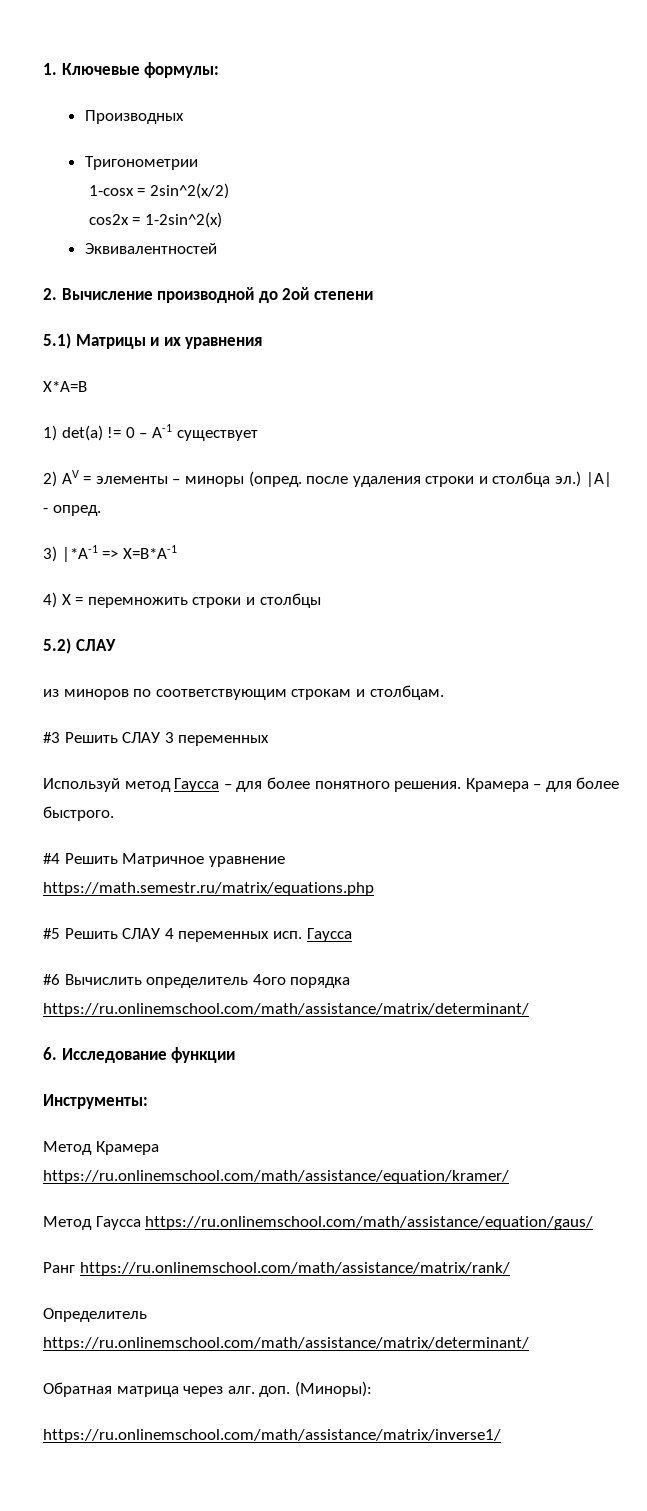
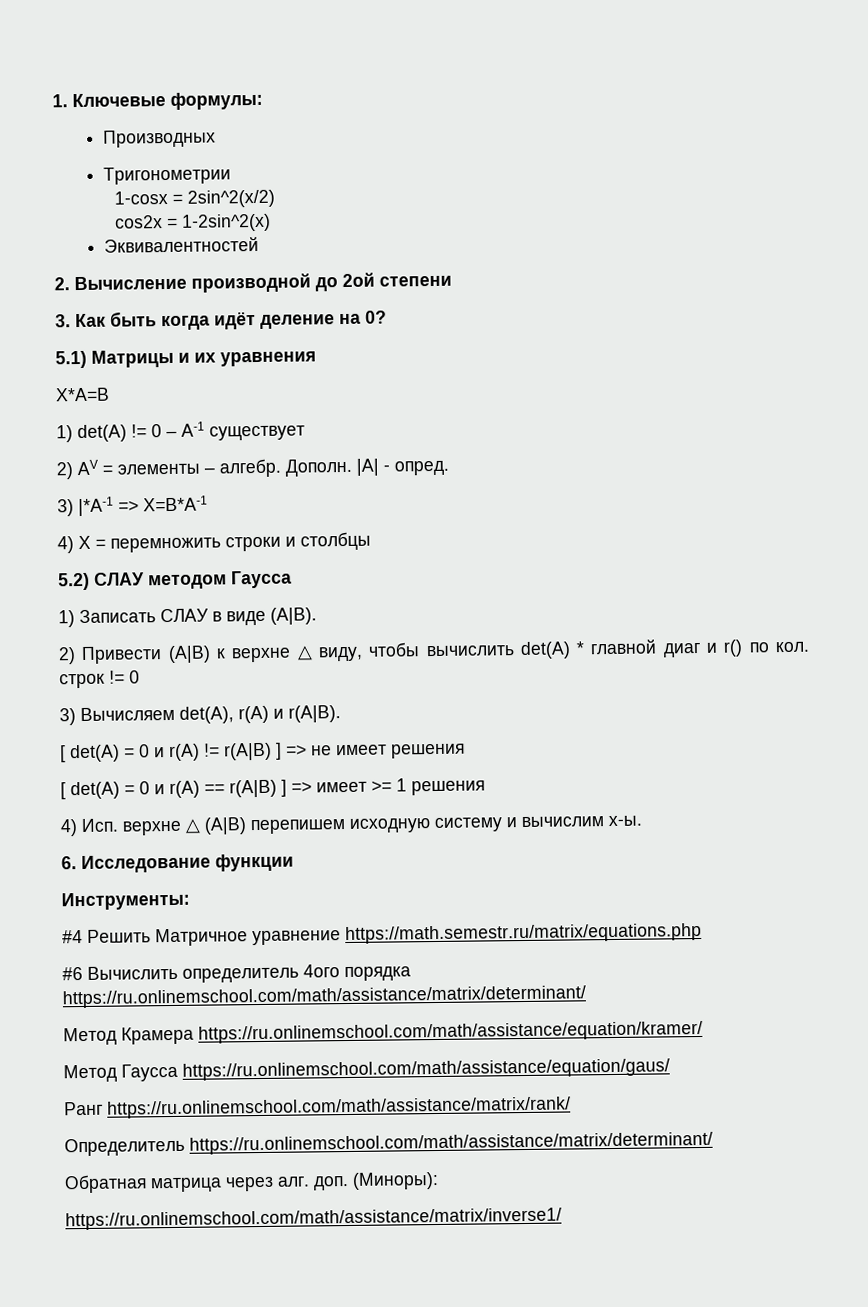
+ 3. Как быть когда идёт деление на 0?
- 1) det(a) != 0 – А-1 существует
+ 1) det(A) != 0 – А-1 существует
- 2) AV = элементы – миноры (опред. после удаления строки и столбца эл.)
+ 2) AV = элементы – алгебр. Дополн.
- 5.2) СЛАУ
- из миноров по соответствующим строкам и столбцам.
- #3 Решить СЛАУ 3 переменных
- Используй метод Гаусса – для более понятного решения. Крамера – для более быстрого.
+ 5.2) СЛАУ методом Гаусса
+ 1) Записать СЛАУ в виде (А|B).
+ 2) Привести (A|B) к верхне △ виду, чтобы вычислить det(A) * главной диаг и r() по кол. строк != 0
+ 3) Вычисляем det(A), r(A) и r(А|B).
+ [ det(A) = 0 и r(A) != r(А|B) ] => не имеет решения
+ [ det(A) = 0 и r(A) == r(А|B) ] => имеет >= 1 решения
+ 4) Исп. верхне △ (А|B) перепишем исходную систему и вычислим x-ы.
+ 6. Исследование функции
+ Инструменты:
- #5 Решить СЛАУ 4 переменных исп. Гаусса
- 6. Исследование функции
- Инструменты:

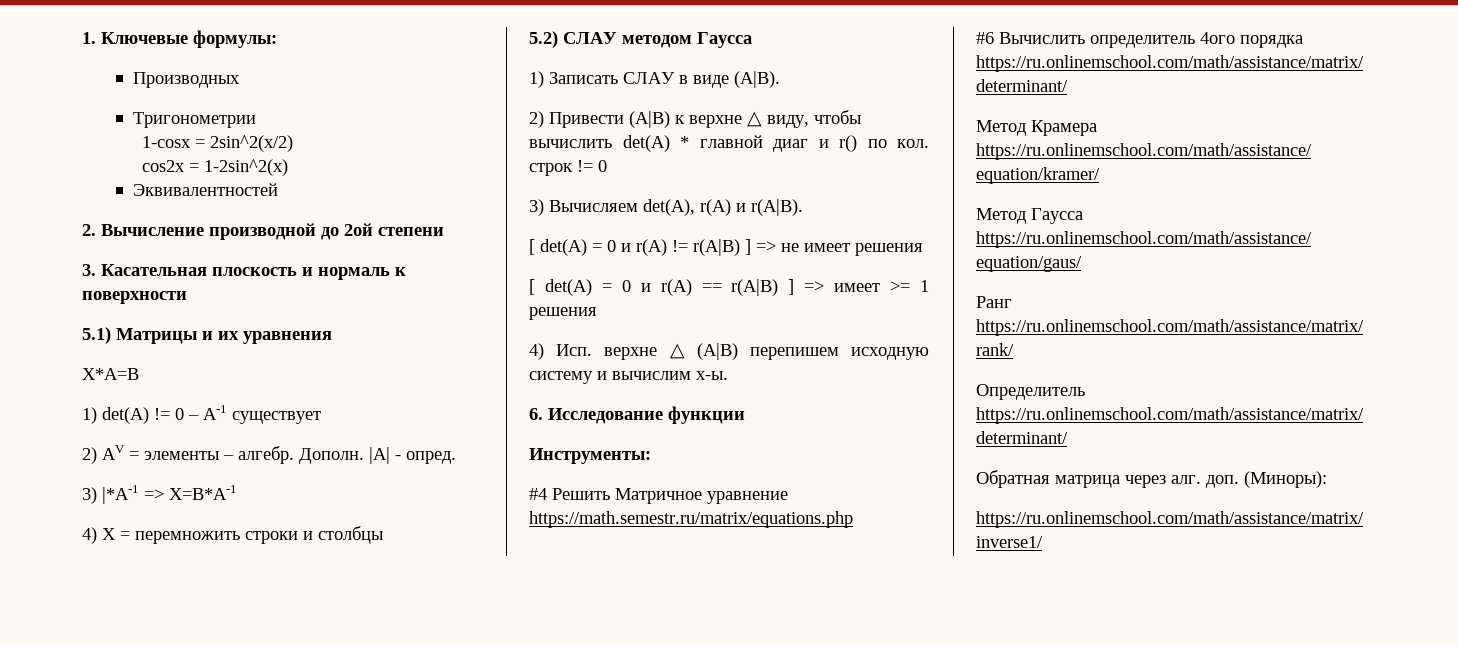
- 3. Как быть когда идёт деление на 0?
+ 3. Касательная плоскость и нормаль к поверхности

